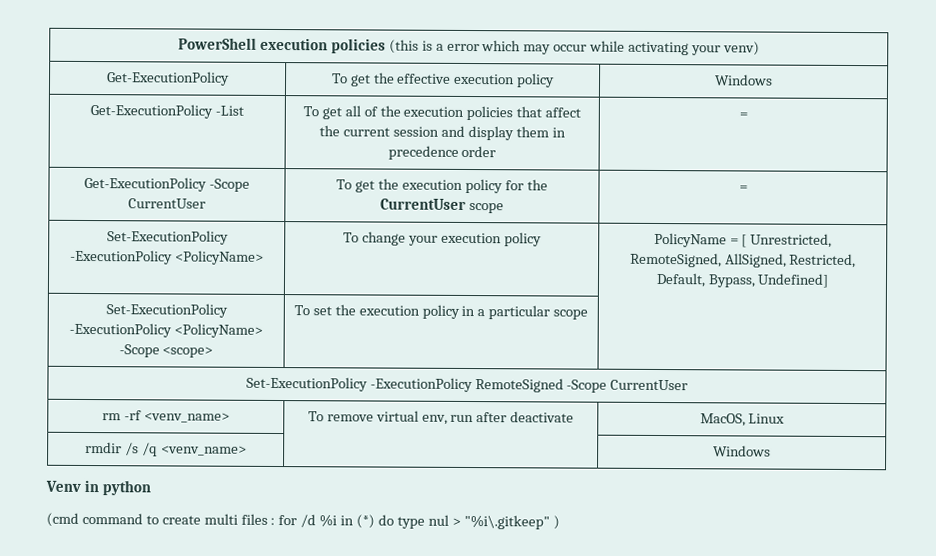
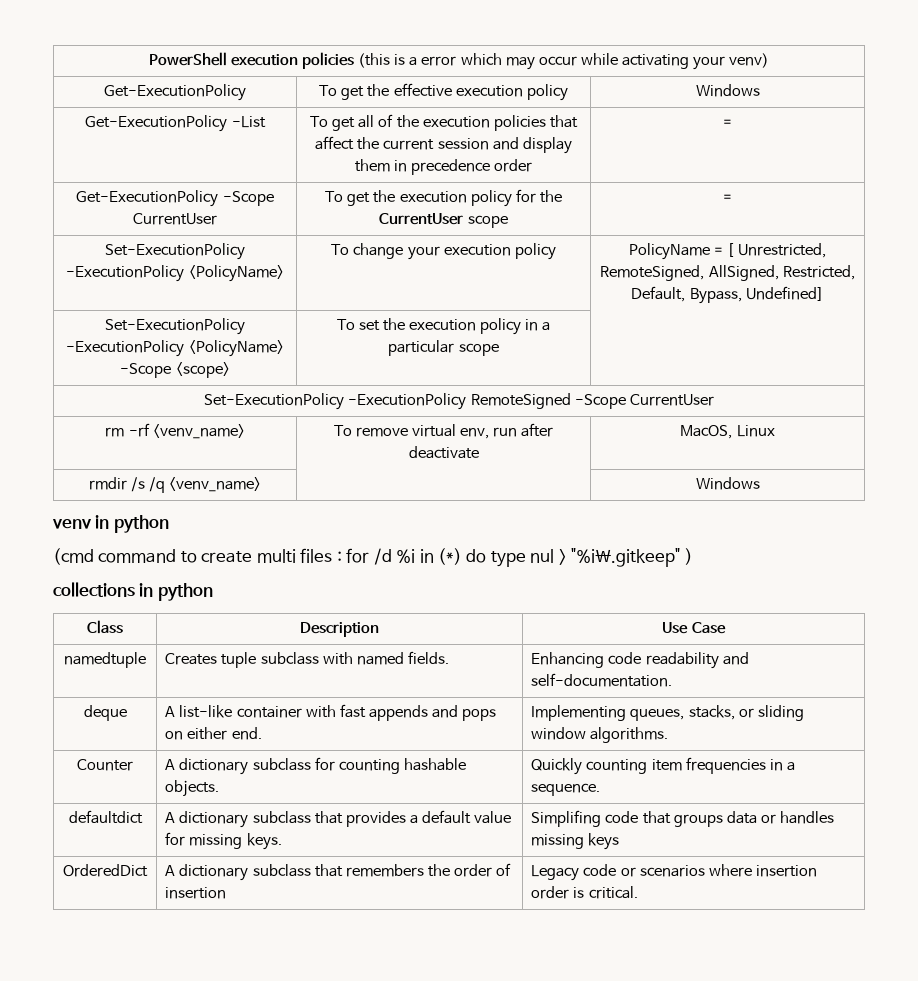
- Venv in python
+ venv in python
+ collections in python
+ Class | Description | Use Case
+ namedtuple | Creates tuple subclass with named fields. | Enhancing code readability and self-documentation.
+ deque | A list-like container with fast appends and pops on either end. | Implementing queues, stacks, or sliding window algorithms.
+ Counter | A dictionary subclass for counting hashable objects. | Quickly counting item frequencies in a sequence.
+ defaultdict | A dictionary subclass that provides a default value for missing keys. | Simplifing code that groups data or handles missing keys
+ OrderedDict | A dictionary subclass that remembers the order of insertion | Legacy code or scenarios where insertion order is critical.

